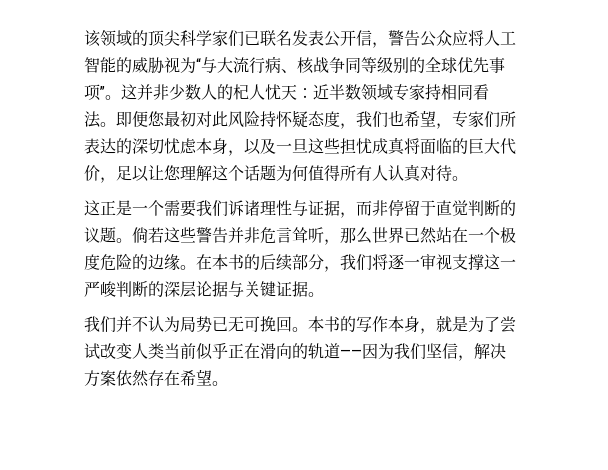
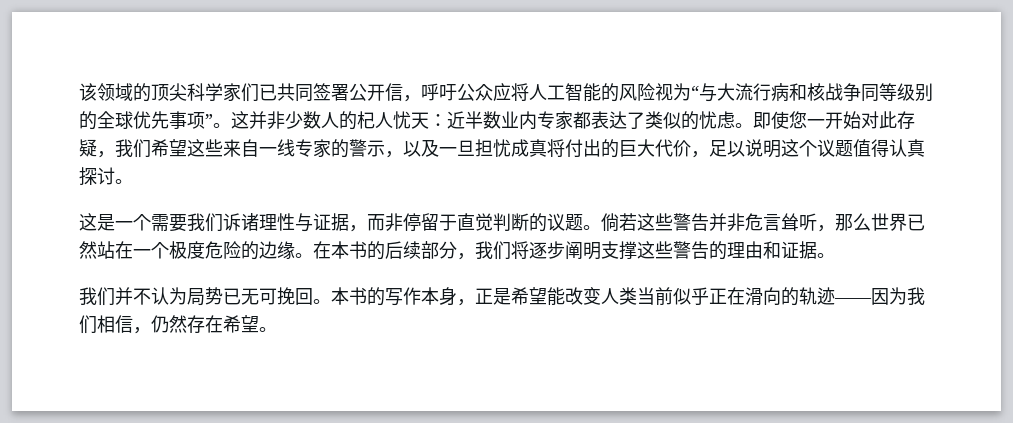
- 该领域的顶尖科学家们已联名发表公开信，警告公众应将人工智能的威胁视为“与大流行病、核战争同等级别的全球优先事项”。
+ 该领域的顶尖科学家们已共同签署公开信，呼吁公众应将人工智能的风险视为“与大流行病和核战争同等级别的全球优先事项”。
- 这并非少数人的杞人忧天：近半数领域专家持相同看法。即便您最初对此风险持怀疑态度，我们也希望，专家们所表达的深切忧虑本身，以及一旦这些担忧成真将面临的巨大代价，足以让您理解这个话题为何值得所有人认真对待。
+ 这并非少数人的杞人忧天：近半数业内专家都表达了类似的忧虑。即使您一开始对此存疑，我们希望这些来自一线专家的警示，以及一旦担忧成真将付出的巨大代价，足以说明这个议题值得认真探讨。
- 这正是一个需要我们诉诸理性与证据，而非停留于直觉判断的议题。
+ 这是一个需要我们诉诸理性与证据，而非停留于直觉判断的议题。
- 在本书的后续部分，我们将逐一审视支撑这一严峻判断的深层论据与关键证据。
+ 在本书的后续部分，我们将逐步阐明支撑这些警告的理由和证据。
- 本书的写作本身，就是为了尝试改变人类当前似乎正在滑向的轨道——因为我们坚信，解决方案依然存在希望。
+ 本书的写作本身，正是希望能改变人类当前似乎正在滑向的轨迹——因为我们相信，仍然存在希望。

